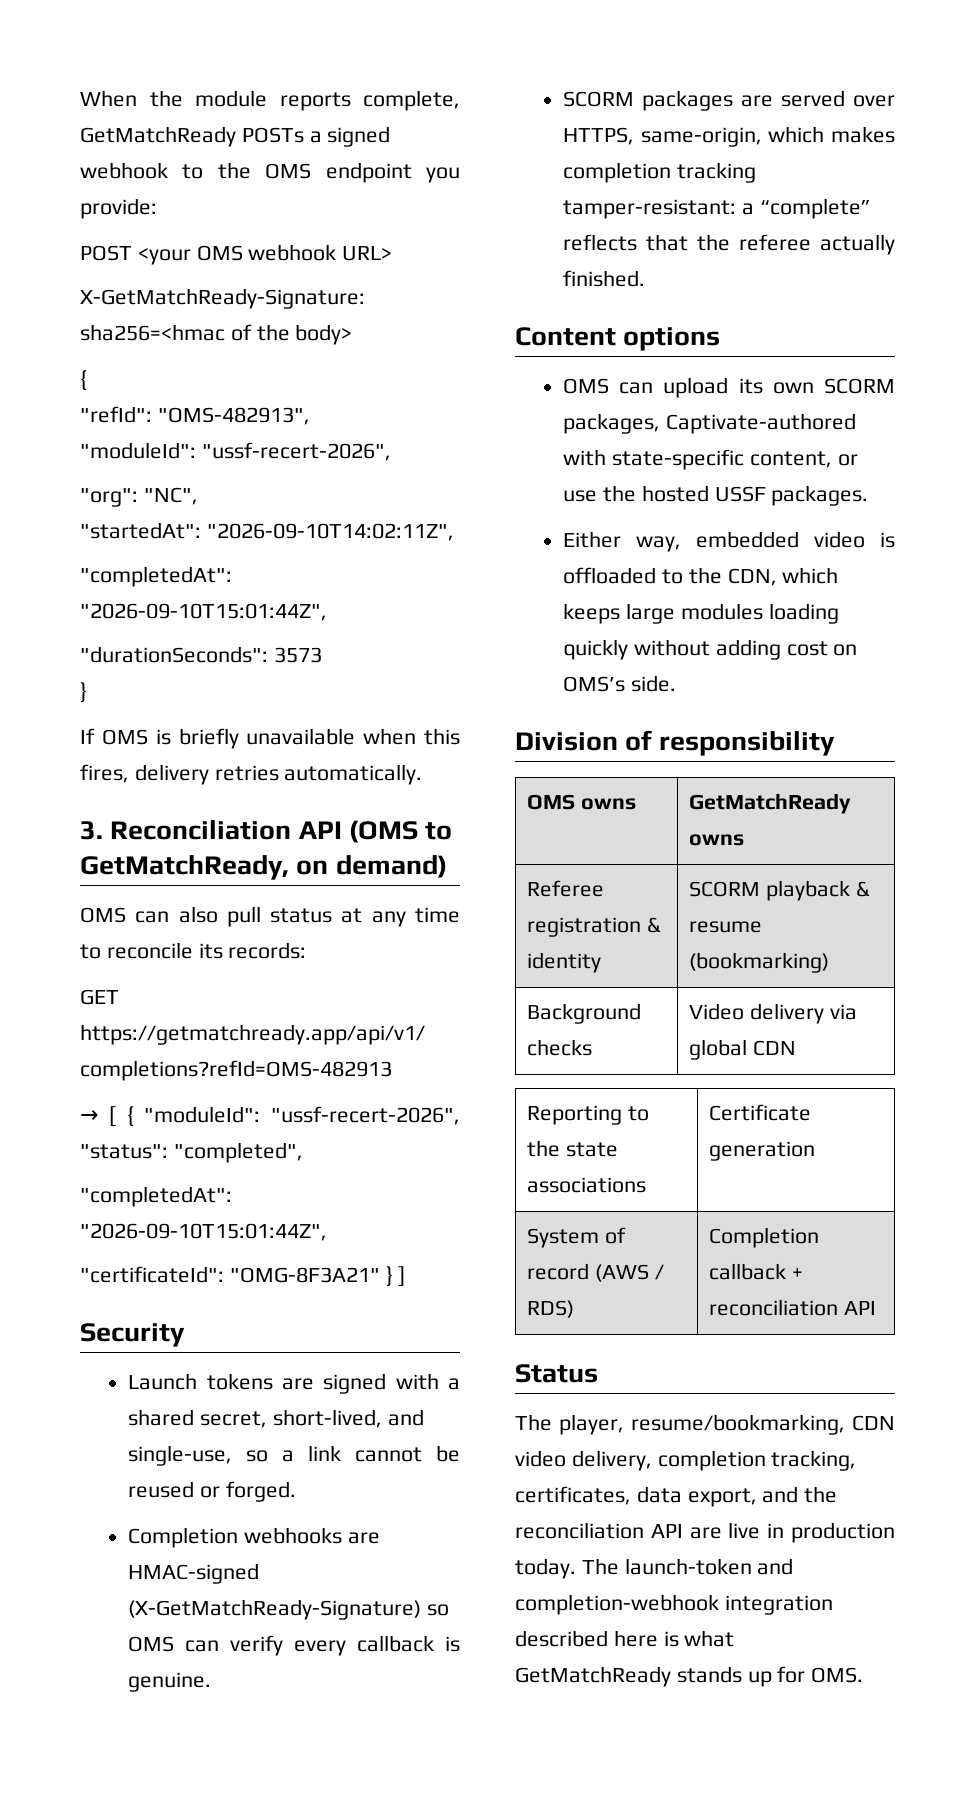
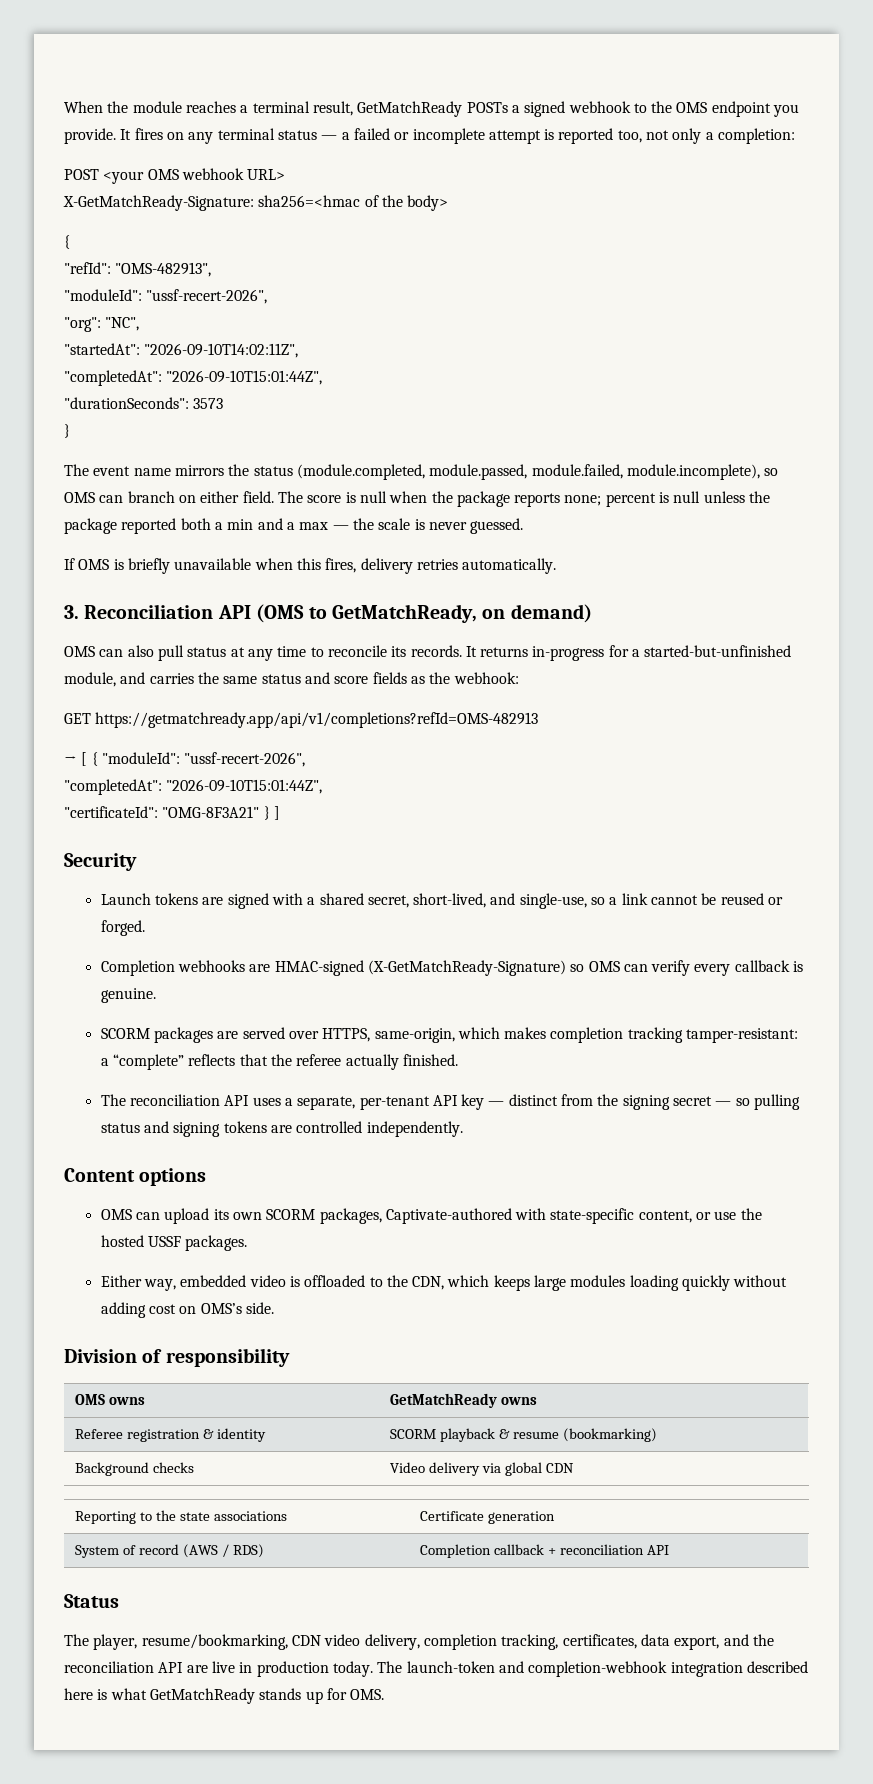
- When the module reports complete, GetMatchReady POSTs a signed webhook to the OMS endpoint you provide:
+ When the module reaches a terminal result, GetMatchReady POSTs a signed webhook to the OMS endpoint you provide. It fires on any terminal status — a failed or incomplete attempt is reported too, not only a completion:
+ The event name mirrors the status (module.completed, module.passed, module.failed, module.incomplete), so OMS can branch on either field. The score is null when the package reports none; percent is null unless the package reported both a min and a max — the scale is never guessed.
- OMS can also pull status at any time to reconcile its records:
+ OMS can also pull status at any time to reconcile its records. It returns in-progress for a started-but-unfinished module, and carries the same status and score fields as the webhook:
- → [ { "moduleId": "ussf-recert-2026", "status": "completed",
+ → [ { "moduleId": "ussf-recert-2026",
+ The reconciliation API uses a separate, per-tenant API key — distinct from the signing secret — so pulling status and signing tokens are controlled independently.

